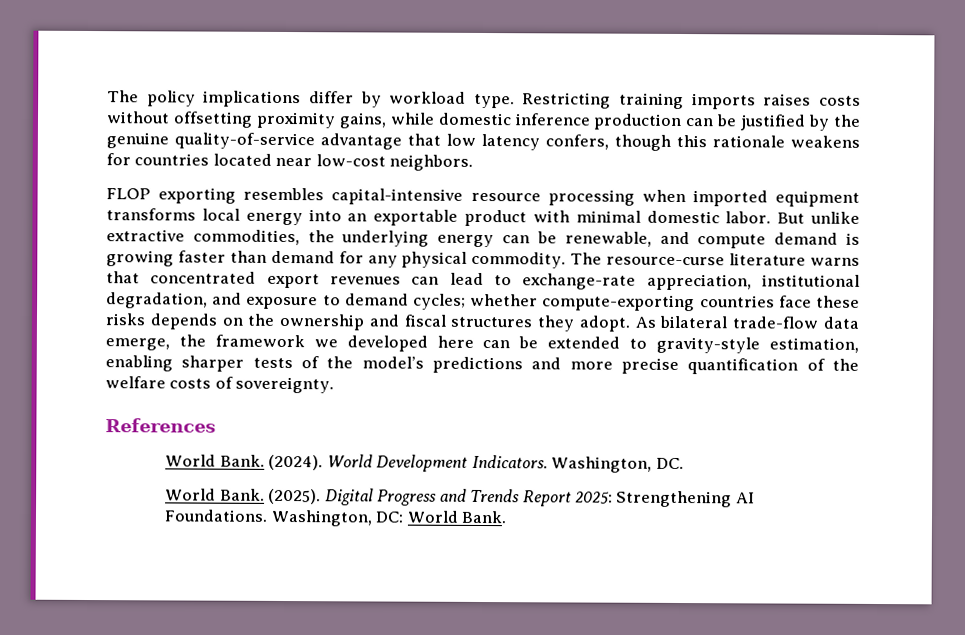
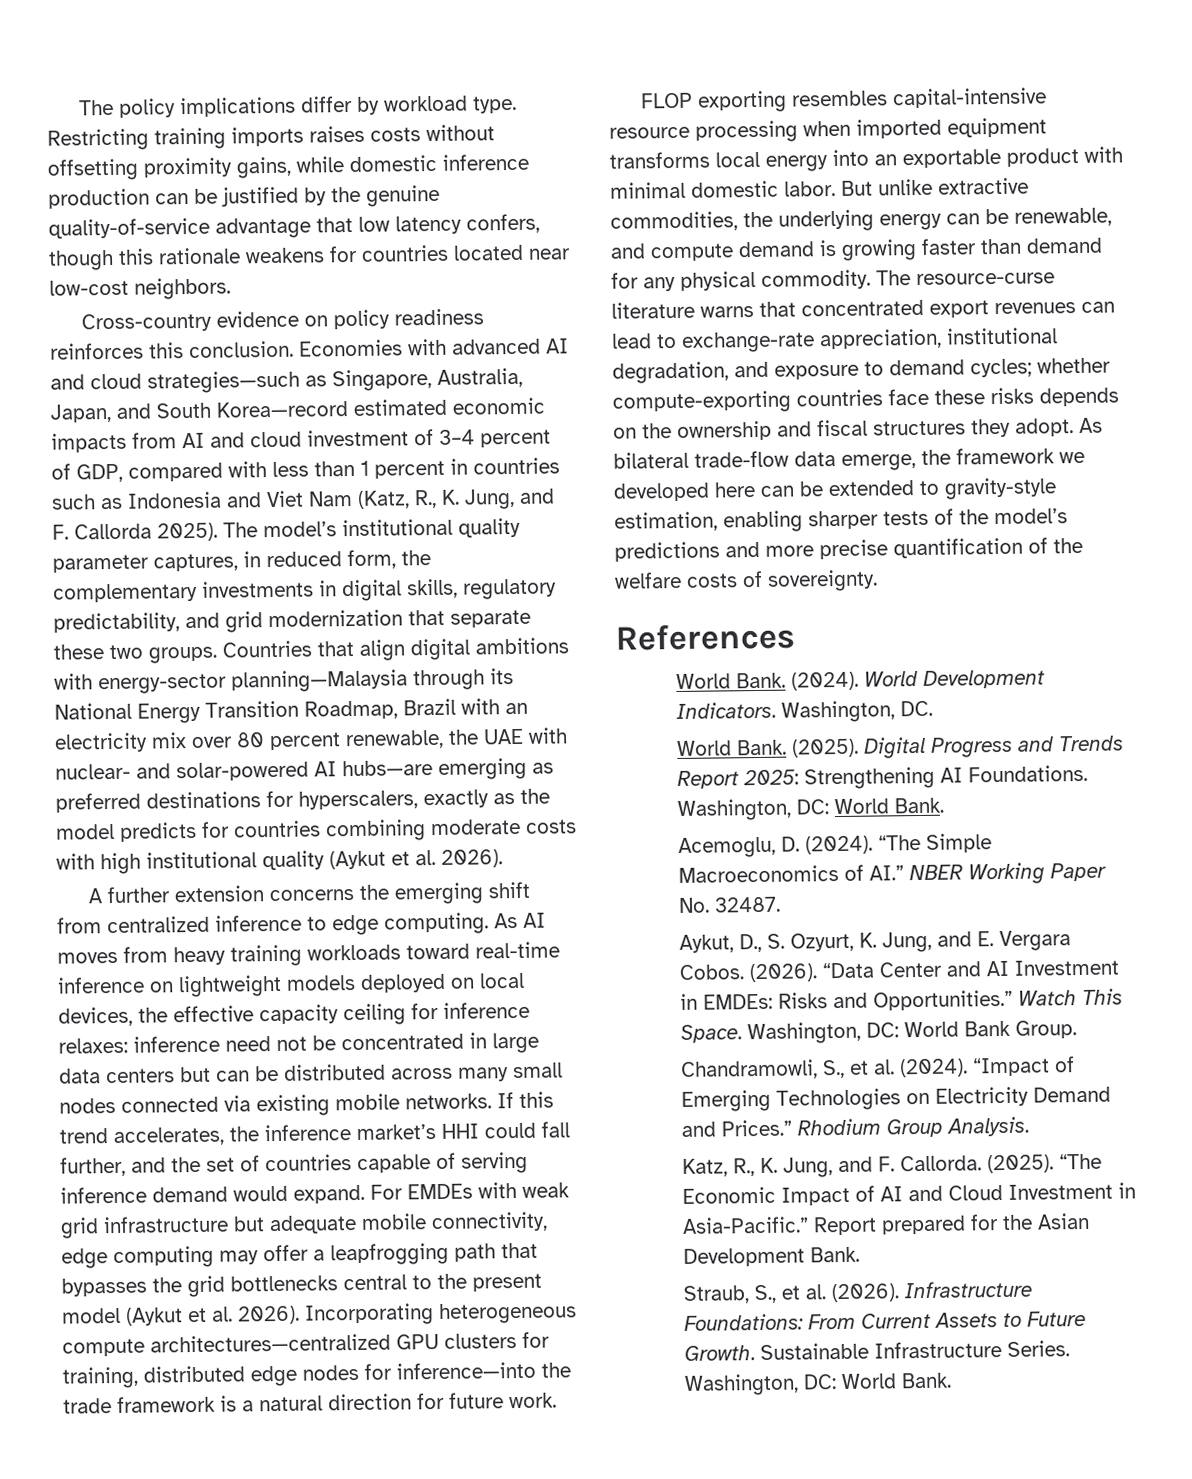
+ Cross-country evidence on policy readiness reinforces this conclusion. Economies with advanced AI and cloud strategies—such as Singapore, Australia, Japan, and South Korea—record estimated economic impacts from AI and cloud investment of 3–4 percent of GDP, compared with less than 1 percent in countries such as Indonesia and Viet Nam (Katz, R., K. Jung, and F. Callorda 2025). The model’s institutional quality parameter captures, in reduced form, the complementary investments in digital skills, regulatory predictability, and grid modernization that separate these two groups. Countries that align digital ambitions with energy-sector planning—Malaysia through its National Energy Transition Roadmap, Brazil with an electricity mix over 80 percent renewable, the UAE with nuclear- and solar-powered AI hubs—are emerging as preferred destinations for hyperscalers, exactly as the model predicts for countries combining moderate costs with high institutional quality (Aykut et al. 2026).
+ A further extension concerns the emerging shift from centralized inference to edge computing. As AI moves from heavy training workloads toward real-time inference on lightweight models deployed on local devices, the effective capacity ceiling for inference relaxes: inference need not be concentrated in large data centers but can be distributed across many small nodes connected via existing mobile networks. If this trend accelerates, the inference market’s HHI could fall further, and the set of countries capable of serving inference demand would expand. For EMDEs with weak grid infrastructure but adequate mobile connectivity, edge computing may offer a leapfrogging path that bypasses the grid bottlenecks central to the present model (Aykut et al. 2026). Incorporating heterogeneous compute architectures—centralized GPU clusters for training, distributed edge nodes for inference—into the trade framework is a natural direction for future work.
+ Acemoglu, D. (2024). “The Simple Macroeconomics of AI.” NBER Working Paper No. 32487.
+ Aykut, D., S. Ozyurt, K. Jung, and E. Vergara Cobos. (2026). “Data Center and AI Investment in EMDEs: Risks and Opportunities.” Watch This Space. Washington, DC: World Bank Group.
+ Chandramowli, S., et al. (2024). “Impact of Emerging Technologies on Electricity Demand and Prices.” Rhodium Group Analysis.
+ Katz, R., K. Jung, and F. Callorda. (2025). “The Economic Impact of AI and Cloud Investment in Asia-Pacific.” Report prepared for the Asian Development Bank.
+ Straub, S., et al. (2026). Infrastructure Foundations: From Current Assets to Future Growth. Sustainable Infrastructure Series. Washington, DC: World Bank.

